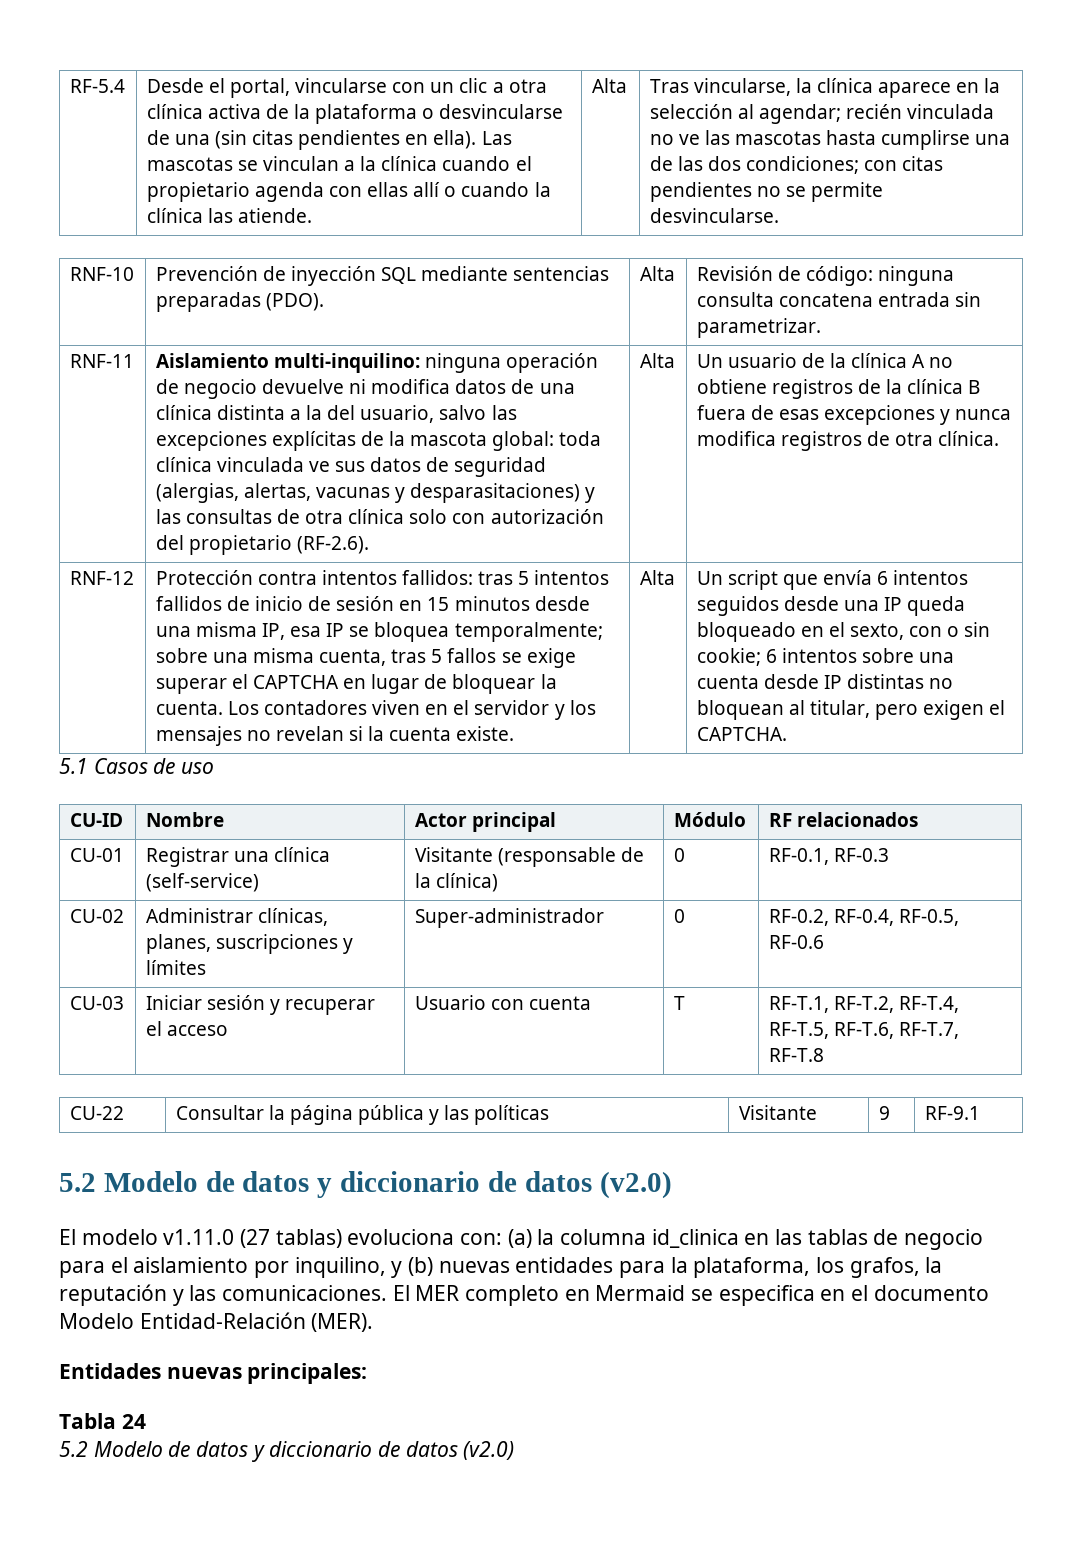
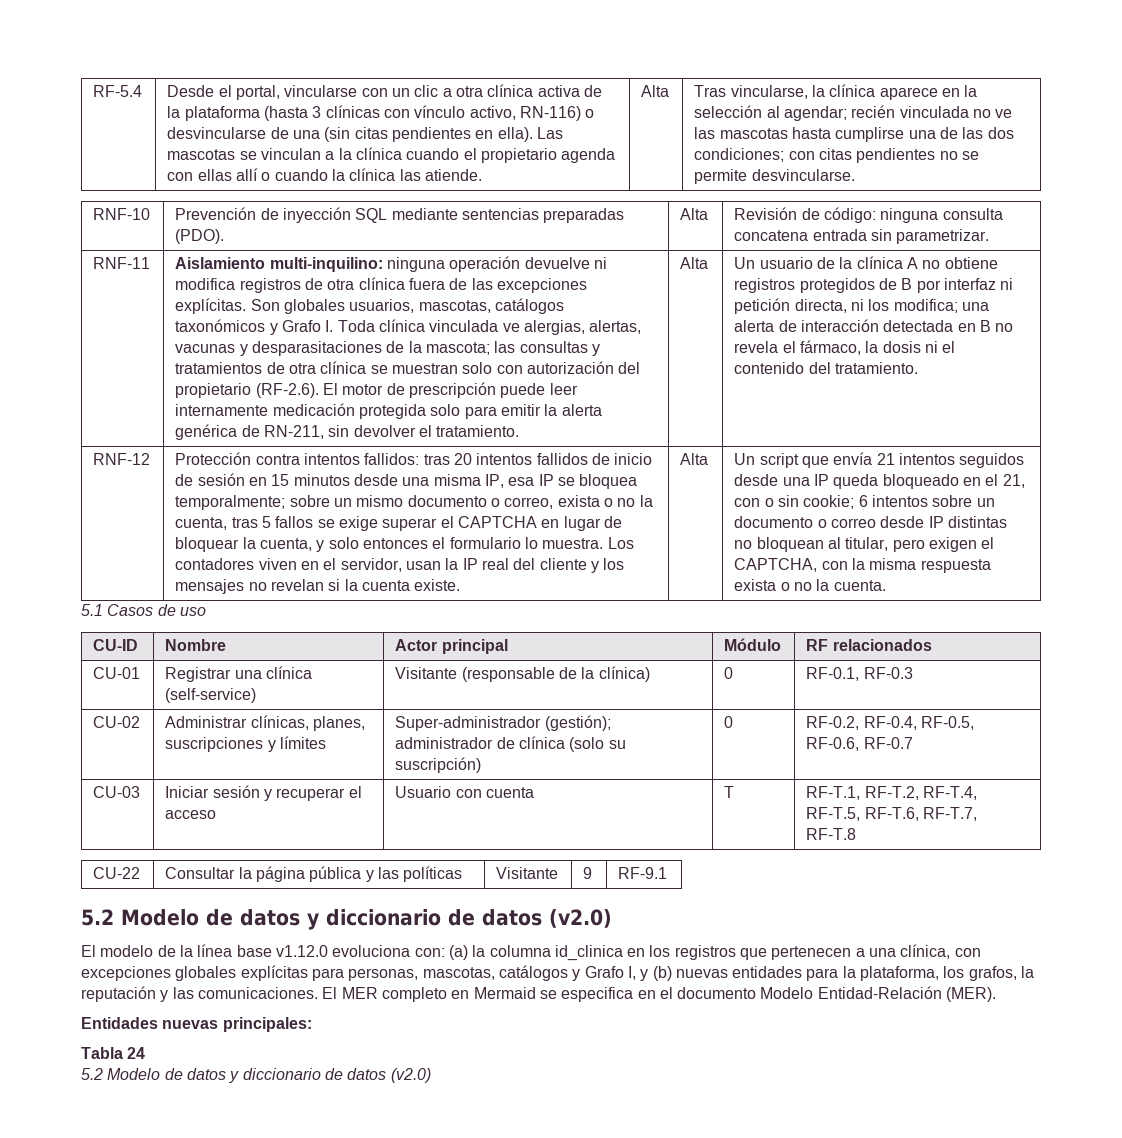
- Desde el portal, vincularse con un clic a otra clínica activa de la plataforma o desvincularse de una (sin citas pendientes en ella).
+ Desde el portal, vincularse con un clic a otra clínica activa de la plataforma (hasta 3 clínicas con vínculo activo, RN-116) o desvincularse de una (sin citas pendientes en ella).
- Aislamiento multi-inquilino: ninguna operación de negocio devuelve ni modifica datos de una clínica distinta a la del usuario, salvo las excepciones explícitas de la mascota global: toda clínica vinculada ve sus datos de seguridad (alergias, alertas, vacunas y desparasitaciones) y las consultas de otra clínica solo con autorización del propietario (RF-2.6).
+ Aislamiento multi-inquilino: ninguna operación devuelve ni modifica registros de otra clínica fuera de las excepciones explícitas. Son globales usuarios, mascotas, catálogos taxonómicos y Grafo I. Toda clínica vinculada ve alergias, alertas, vacunas y desparasitaciones de la mascota; las consultas y tratamientos de otra clínica se muestran solo con autorización del propietario (RF-2.6). El motor de prescripción puede leer internamente medicación protegida solo para emitir la alerta genérica de RN-211, sin devolver el tratamiento.
- Un usuario de la clínica A no obtiene registros de la clínica B fuera de esas excepciones y nunca modifica registros de otra clínica.
+ Un usuario de la clínica A no obtiene registros protegidos de B por interfaz ni petición directa, ni los modifica; una alerta de interacción detectada en B no revela el fármaco, la dosis ni el contenido del tratamiento.
- Protección contra intentos fallidos: tras 5 intentos fallidos de inicio de sesión en 15 minutos desde una misma IP, esa IP se bloquea temporalmente; sobre una misma cuenta, tras 5 fallos se exige superar el CAPTCHA en lugar de bloquear la cuenta.
+ Protección contra intentos fallidos: tras 20 intentos fallidos de inicio de sesión en 15 minutos desde una misma IP, esa IP se bloquea temporalmente; sobre un mismo documento o correo, exista o no la cuenta, tras 5 fallos se exige superar el CAPTCHA en lugar de bloquear la cuenta, y solo entonces el formulario lo muestra.
- Los contadores viven en el servidor y los mensajes no revelan si la cuenta existe.
+ Los contadores viven en el servidor, usan la IP real del cliente y los mensajes no revelan si la cuenta existe.
- Un script que envía 6 intentos seguidos desde una IP queda bloqueado en el sexto, con o sin cookie; 6 intentos sobre una cuenta desde IP distintas no bloquean al titular, pero exigen el CAPTCHA.
+ Un script que envía 21 intentos seguidos desde una IP queda bloqueado en el 21, con o sin cookie; 6 intentos sobre un documento o correo desde IP distintas no bloquean al titular, pero exigen el CAPTCHA, con la misma respuesta exista o no la cuenta.
- CU-02 | Administrar clínicas, planes, suscripciones y límites | Super-administrador | 0 | RF-0.2, RF-0.4, RF-0.5, RF-0.6
+ CU-02 | Administrar clínicas, planes, suscripciones y límites | Super-administrador (gestión); administrador de clínica (solo su suscripción) | 0 | RF-0.2, RF-0.4, RF-0.5, RF-0.6, RF-0.7
- El modelo v1.11.0 (27 tablas) evoluciona con: (a) la columna id_clinica en las tablas de negocio para el aislamiento por inquilino, y (b) nuevas entidades para la plataforma, los grafos, la reputación y las comunicaciones.
+ El modelo de la línea base v1.12.0 evoluciona con: (a) la columna id_clinica en los registros que pertenecen a una clínica, con excepciones globales explícitas para personas, mascotas, catálogos y Grafo I, y (b) nuevas entidades para la plataforma, los grafos, la reputación y las comunicaciones.

